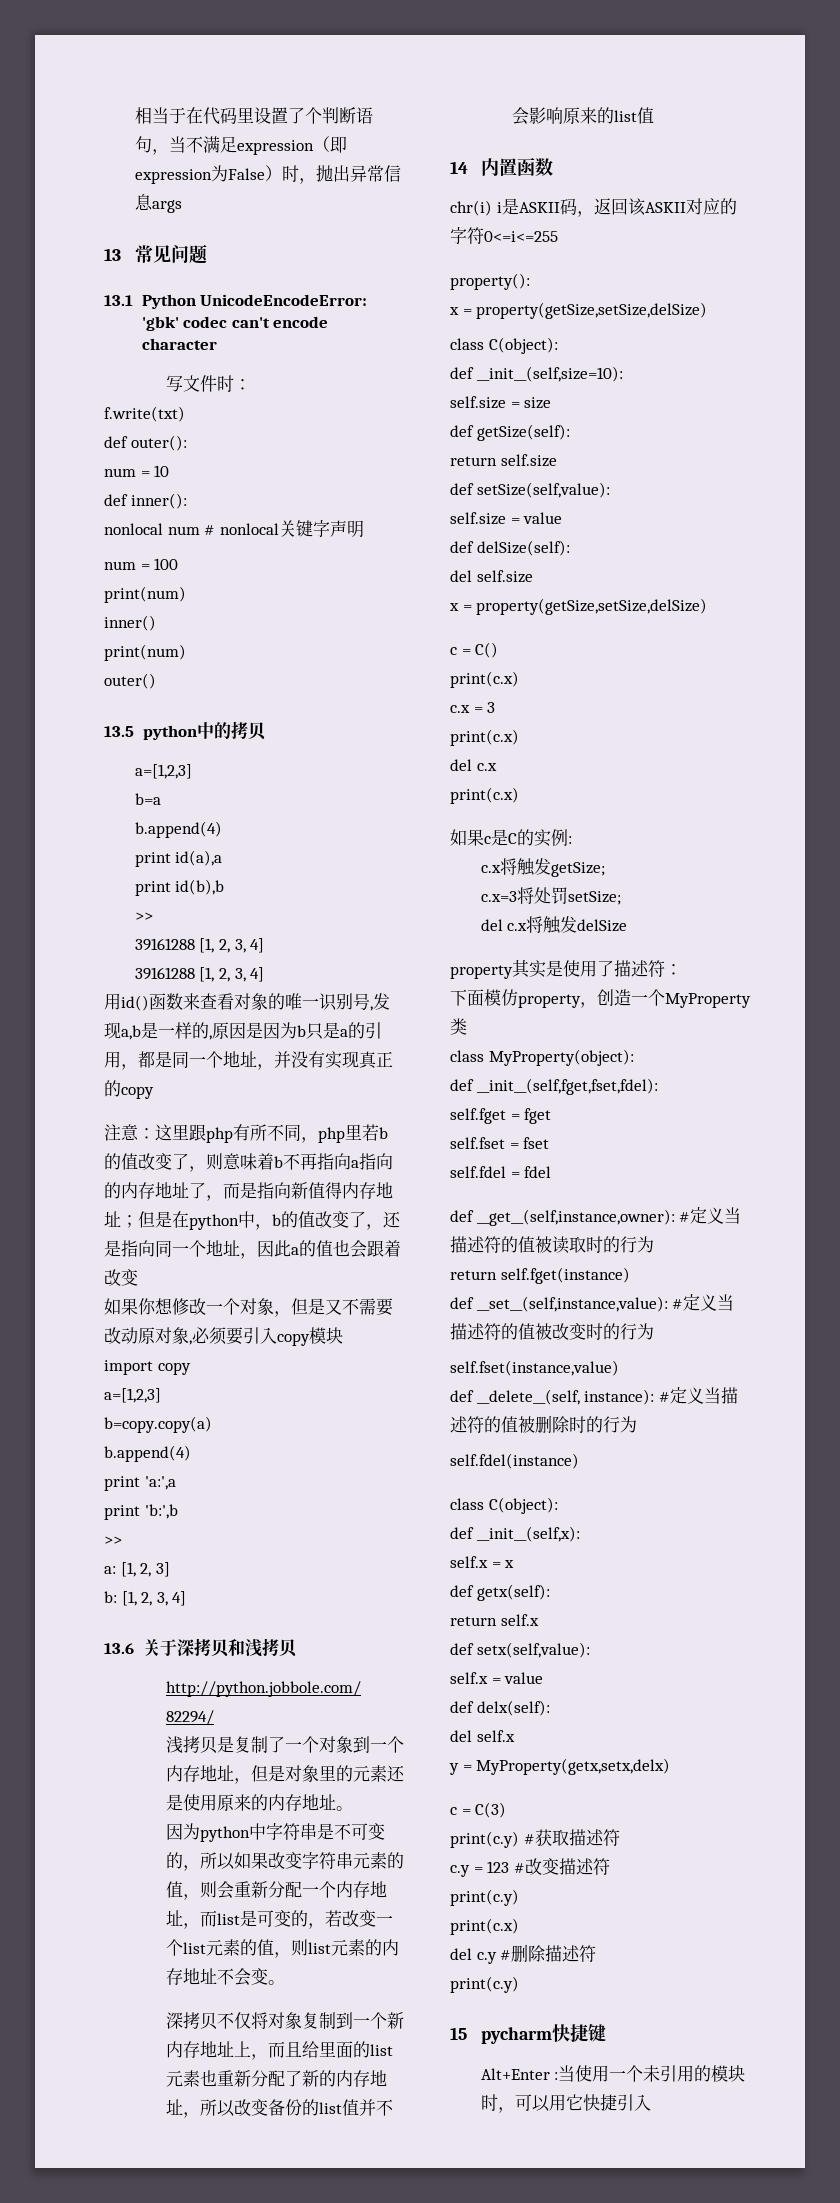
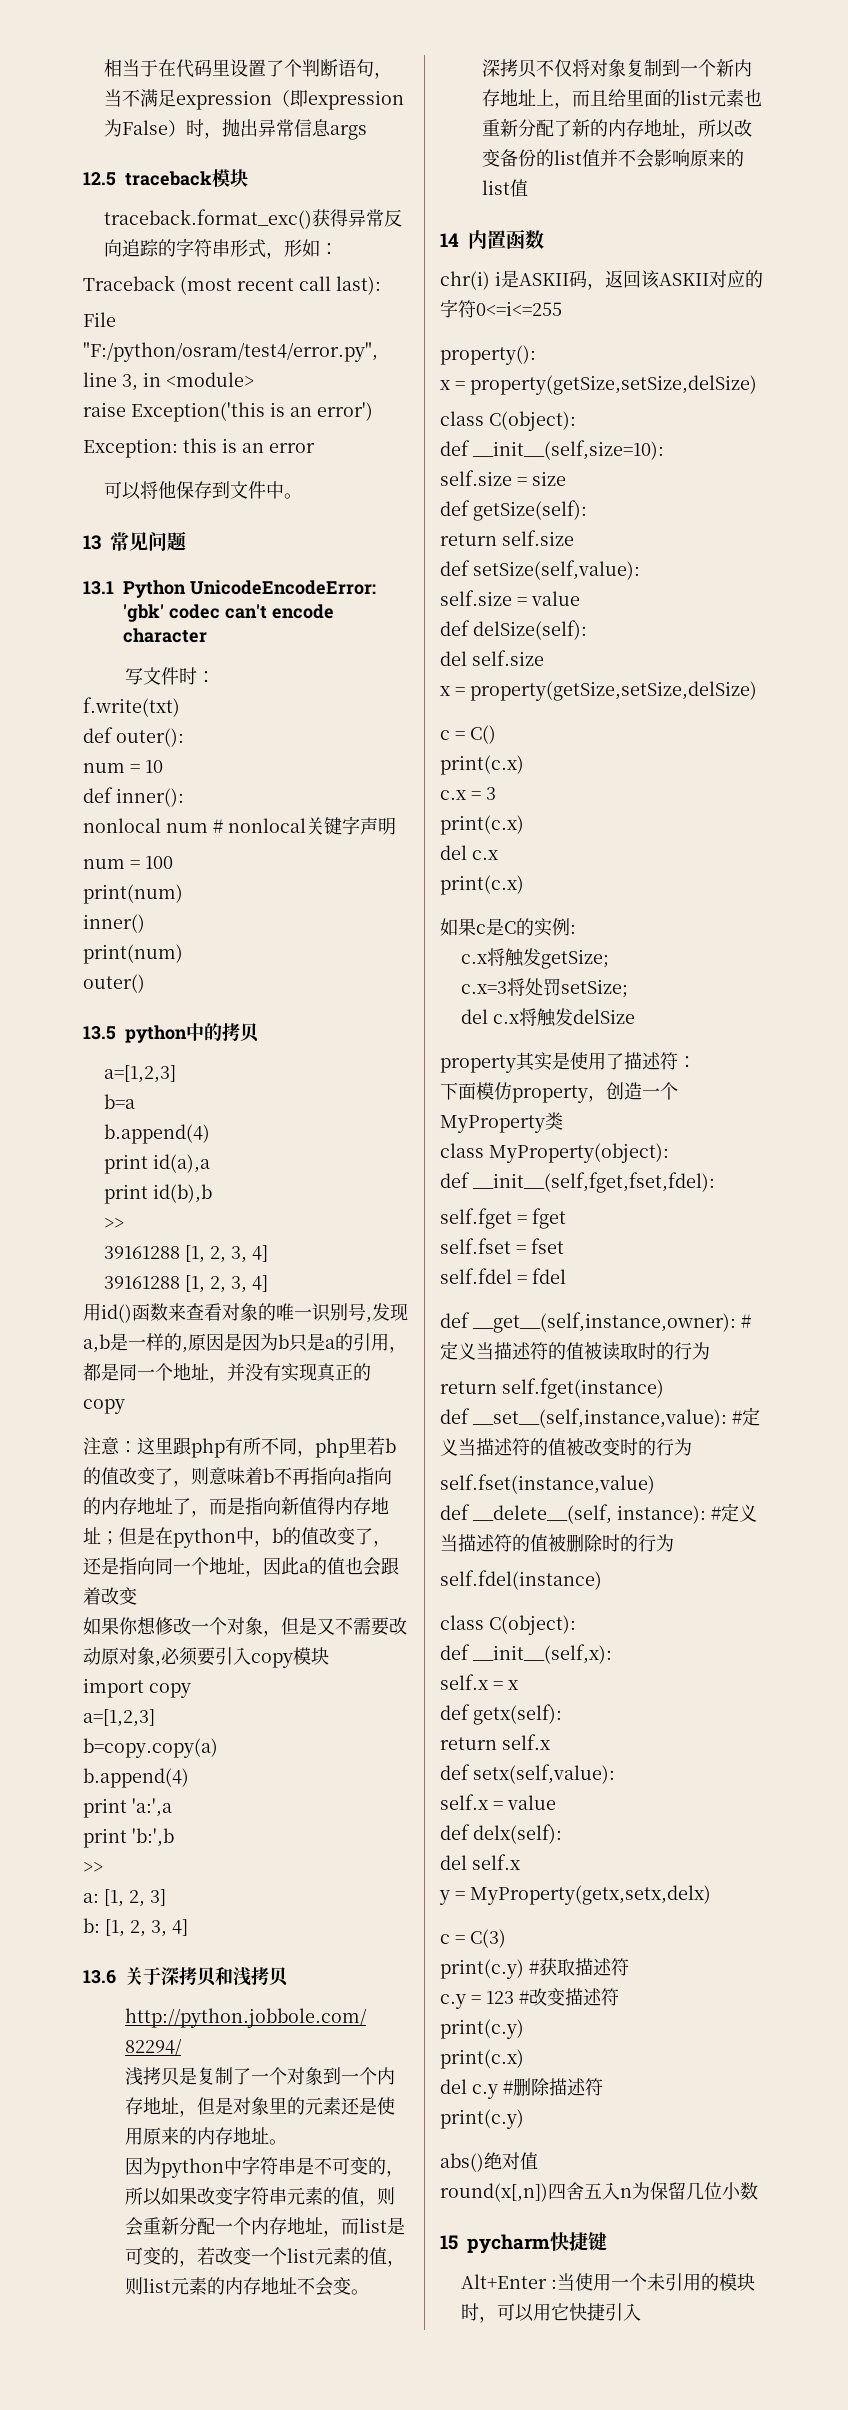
+ 12.5 traceback模块
+ traceback.format_exc()获得异常反向追踪的字符串形式，形如：
+ Traceback (most recent call last):
+ File "F:/python/osram/test4/error.py", line 3, in <module>
+ raise Exception('this is an error')
+ Exception: this is an error
+ 可以将他保存到文件中。
+ abs()绝对值
+ round(x[,n])四舍五入n为保留几位小数

